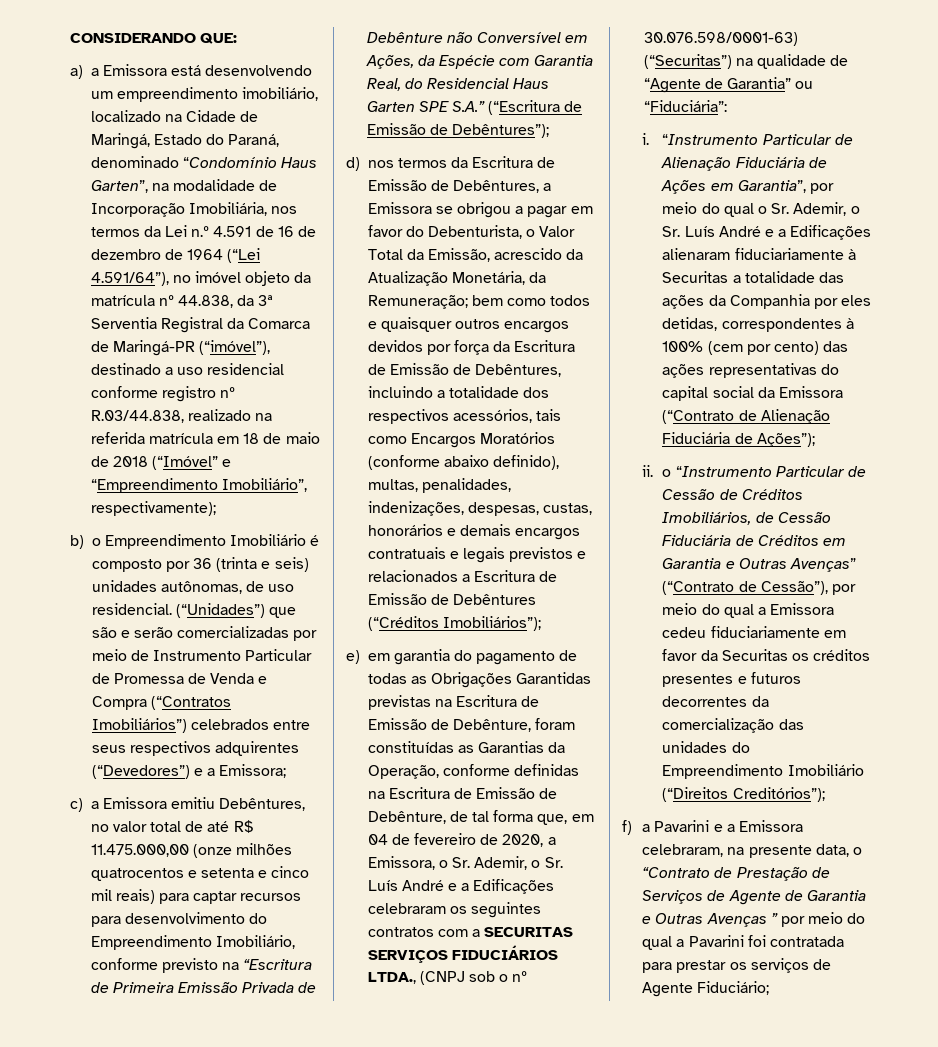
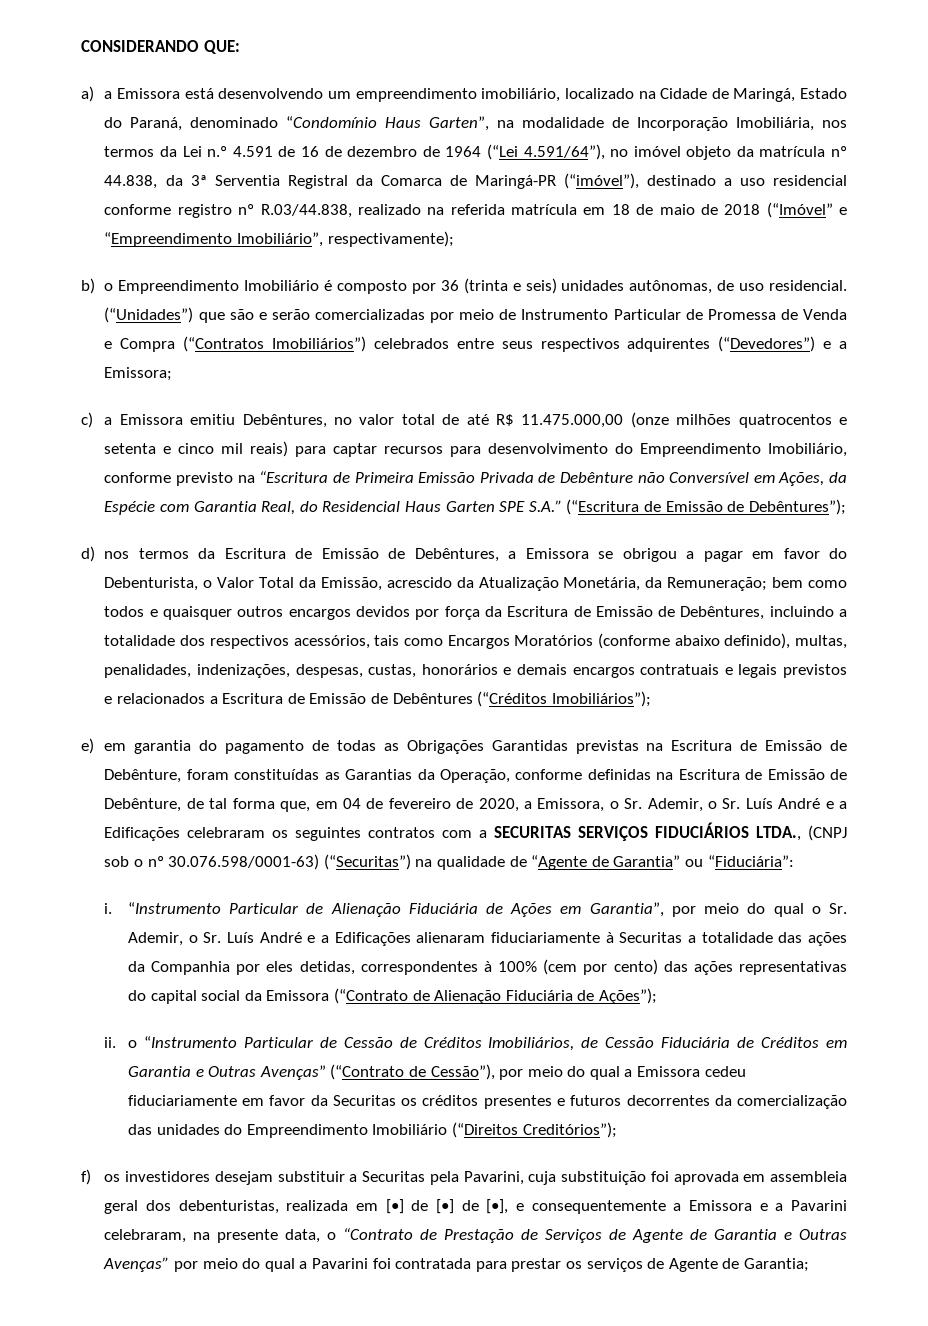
- f) a Pavarini e a Emissora celebraram, na presente data, o “Contrato de Prestação de Serviços de Agente de Garantia e Outras Avenças ” por meio do qual a Pavarini foi contratada para prestar os serviços de Agente Fiduciário;
+ f) os investidores desejam substituir a Securitas pela Pavarini, cuja substituição foi aprovada em assembleia geral dos debenturistas, realizada em [•] de [•] de [•], e consequentemente a Emissora e a Pavarini celebraram, na presente data, o “Contrato de Prestação de Serviços de Agente de Garantia e Outras Avenças” por meio do qual a Pavarini foi contratada para prestar os serviços de Agente de Garantia;

